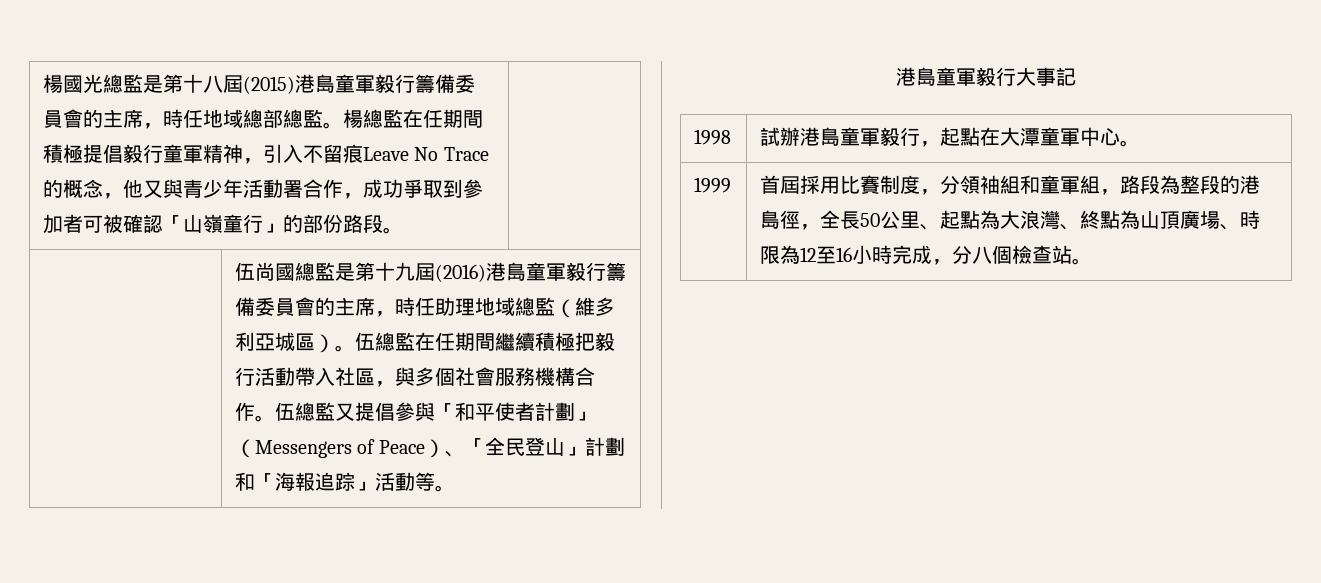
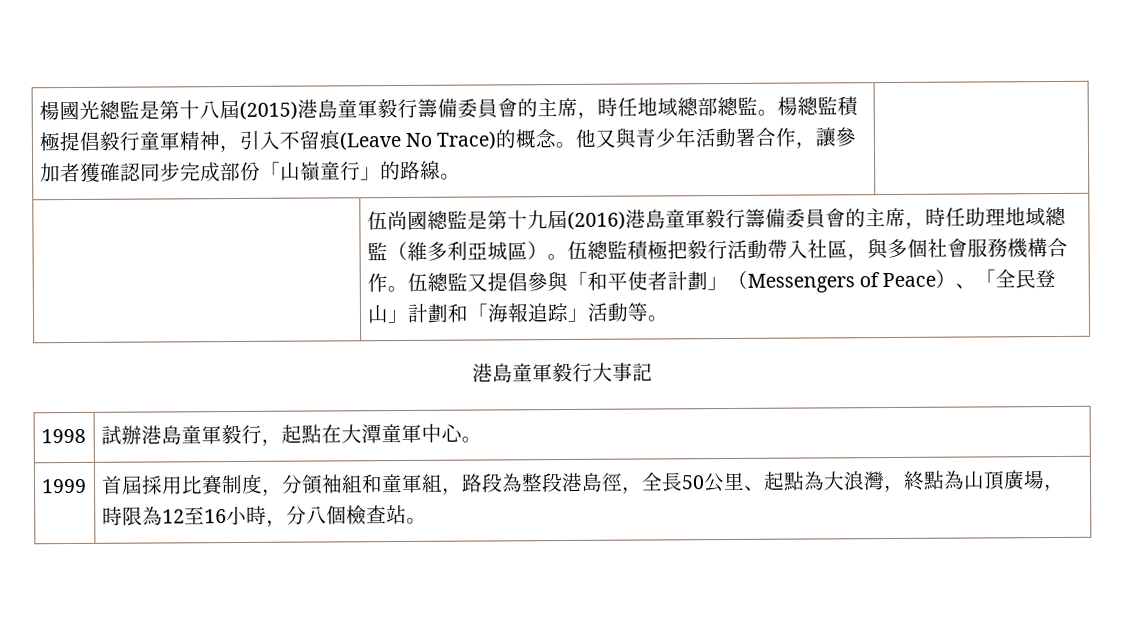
- 楊總監在任期間積極提倡毅行童軍精神，引入不留痕Leave No Trace的概念，他又與青少年活動署合作，成功爭取到參加者可被確認「山嶺童行」的部份路段。
+ 楊總監積極提倡毅行童軍精神，引入不留痕(Leave No Trace)的概念。他又與青少年活動署合作，讓參加者獲確認同步完成部份「山嶺童行」的路線。
- 伍總監在任期間繼續積極把毅行活動帶入社區，與多個社會服務機構合作。
+ 伍總監積極把毅行活動帶入社區，與多個社會服務機構合作。
- 1999 | 首屆採用比賽制度，分領袖組和童軍組，路段為整段的港島徑，全長50公里、起點為大浪灣、終點為山頂廣場、時限為12至16小時完成，分八個檢查站。
+ 1999 | 首屆採用比賽制度，分領袖組和童軍組，路段為整段港島徑，全長50公里、起點為大浪灣，終點為山頂廣場，時限為12至16小時，分八個檢查站。

